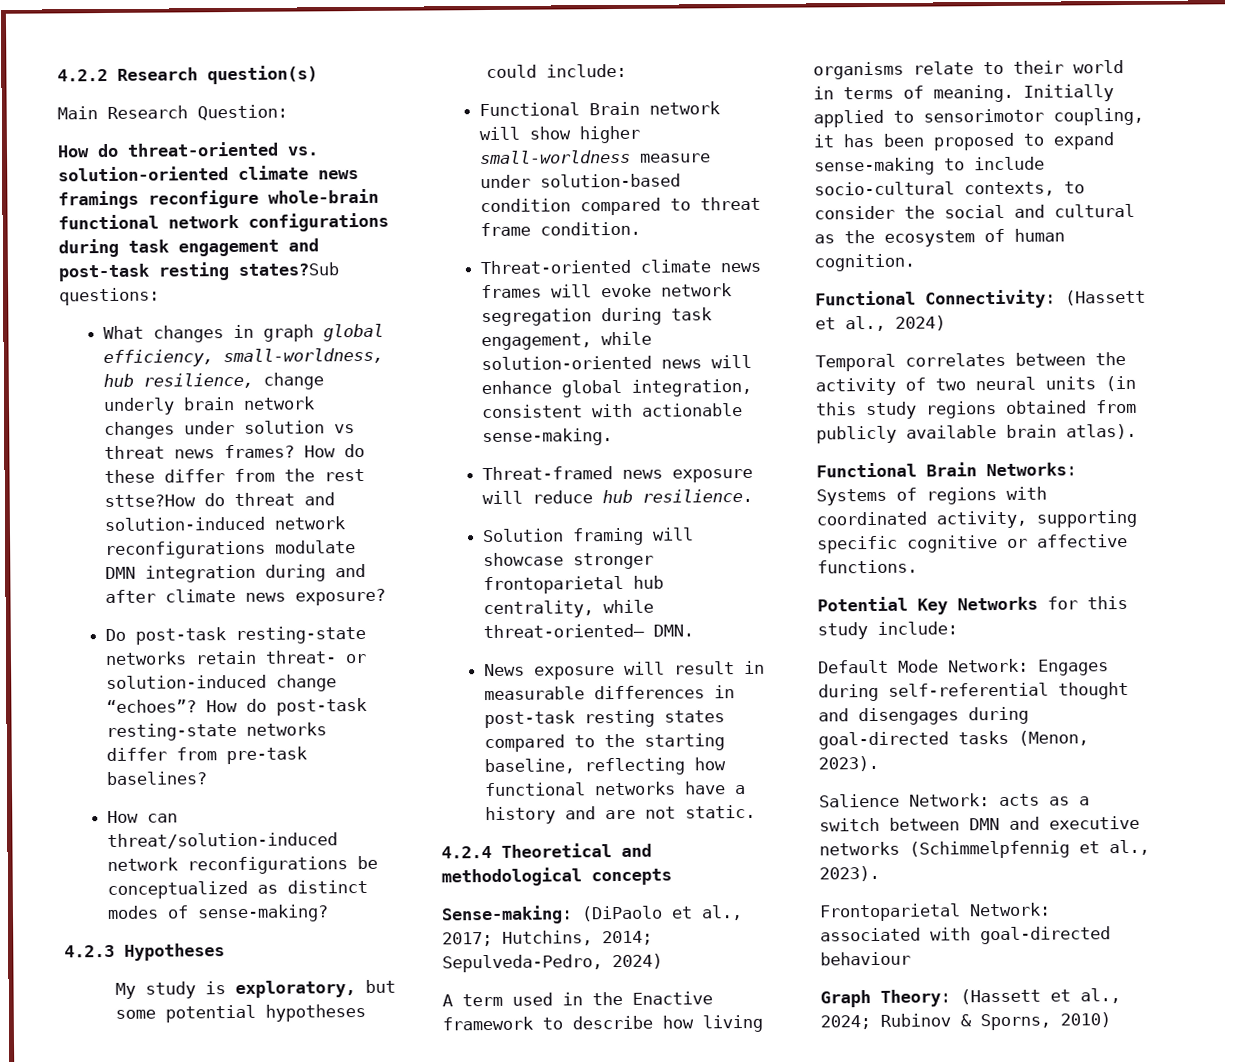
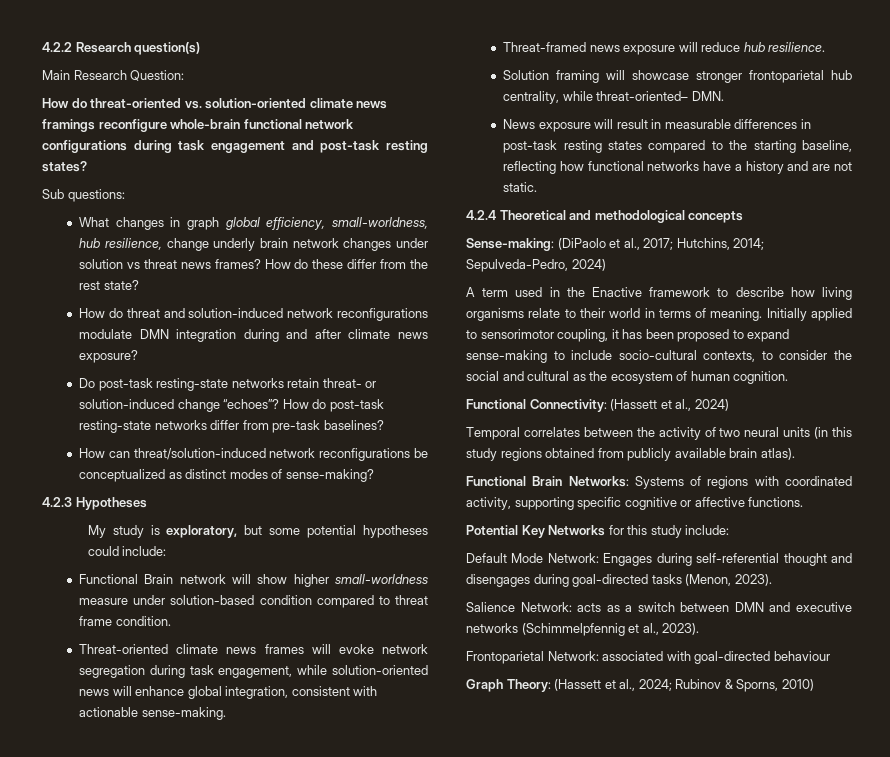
- How do threat-oriented vs. solution-oriented climate news framings reconfigure whole-brain functional network configurations during task engagement and post-task resting states?Sub questions:
+ How do threat-oriented vs. solution-oriented climate news framings reconfigure whole-brain functional network configurations during task engagement and post-task resting states?
+ Sub questions:
- How do these differ from the rest sttse?How do threat and solution-induced network reconfigurations modulate DMN integration during and after climate news exposure?
+ How do these differ from the rest state?
+ How do threat and solution-induced network reconfigurations modulate DMN integration during and after climate news exposure?

